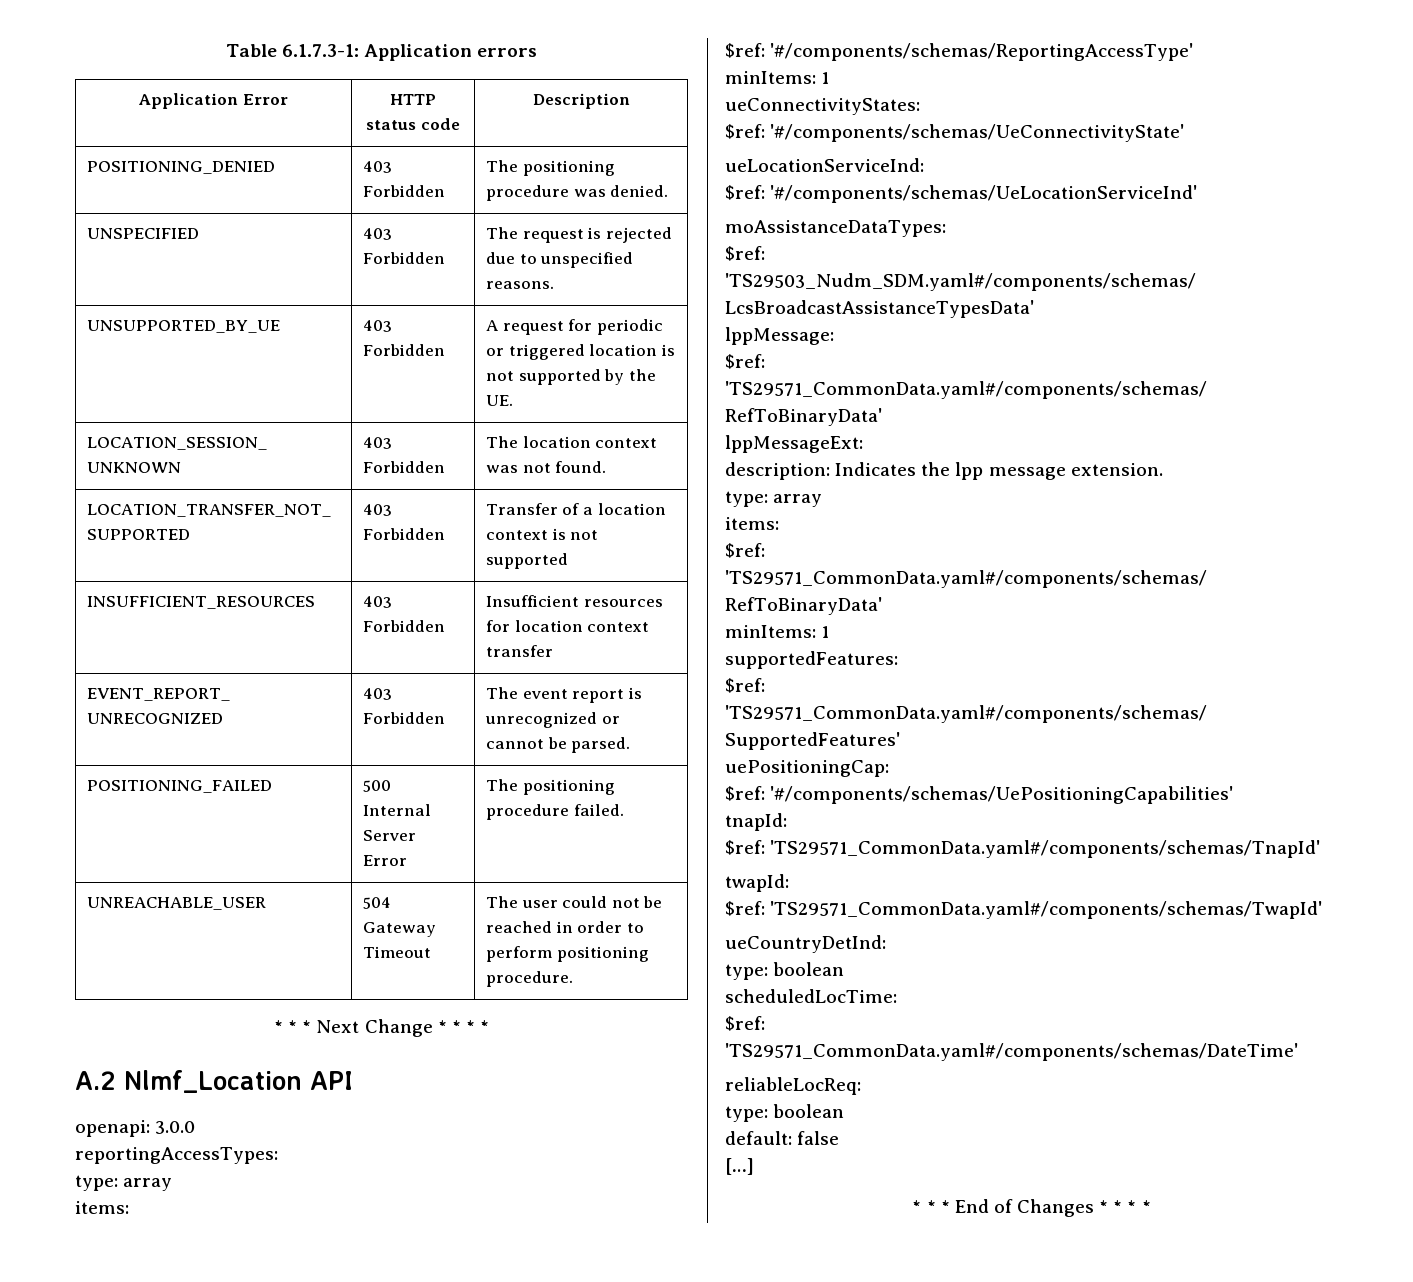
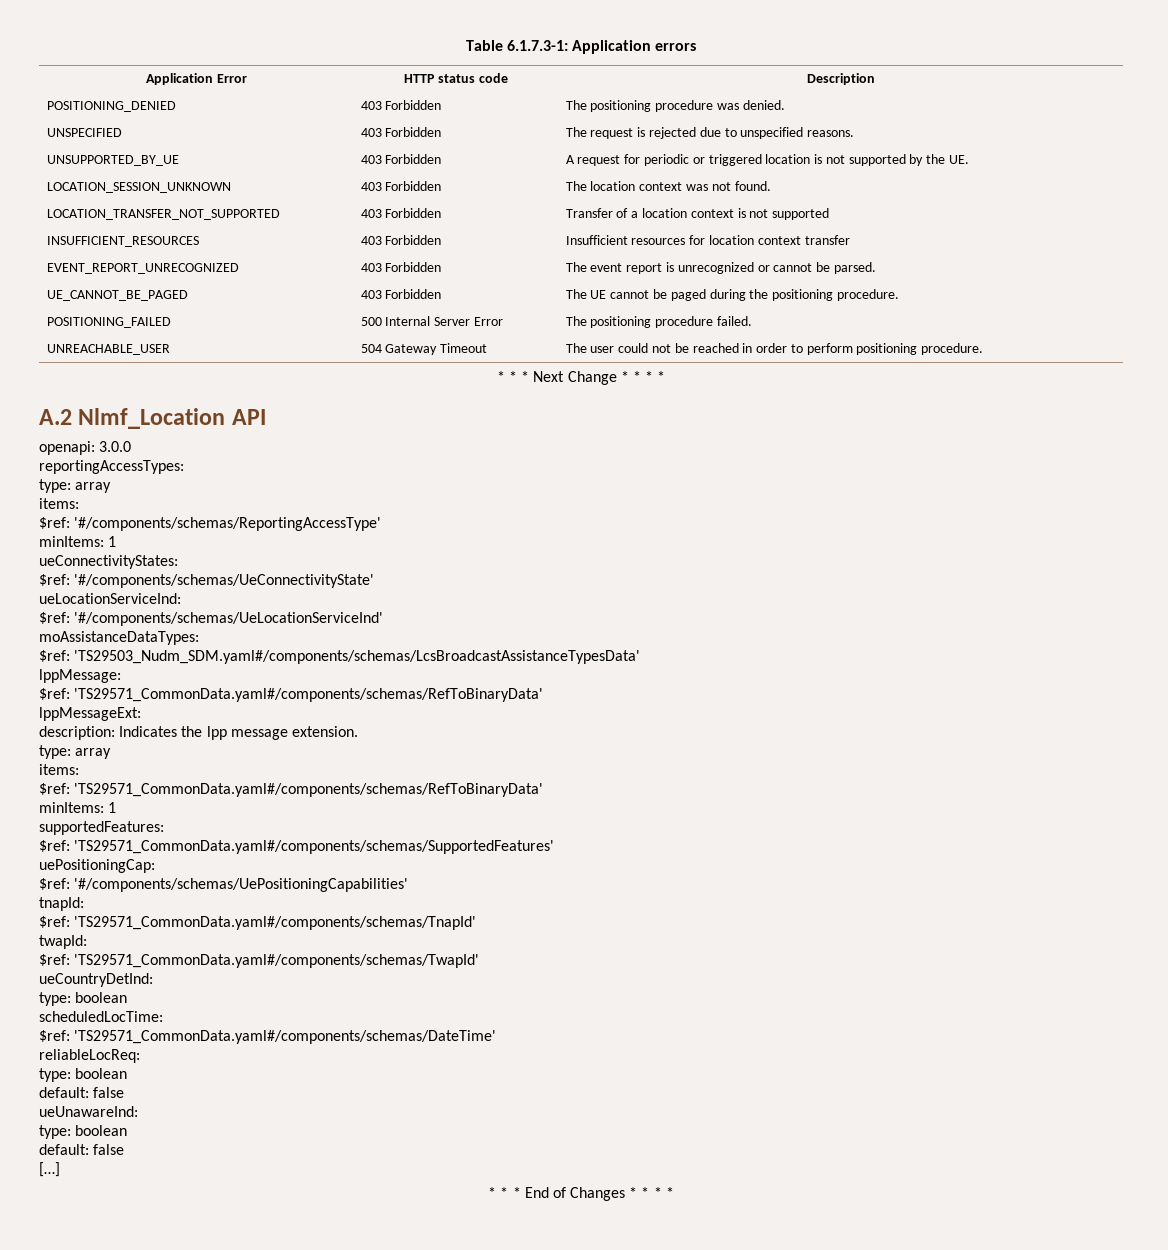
+ UE_CANNOT_BE_PAGED | 403 Forbidden | The UE cannot be paged during the positioning procedure.
+ ueUnawareInd:
+ type: boolean
+ default: false

